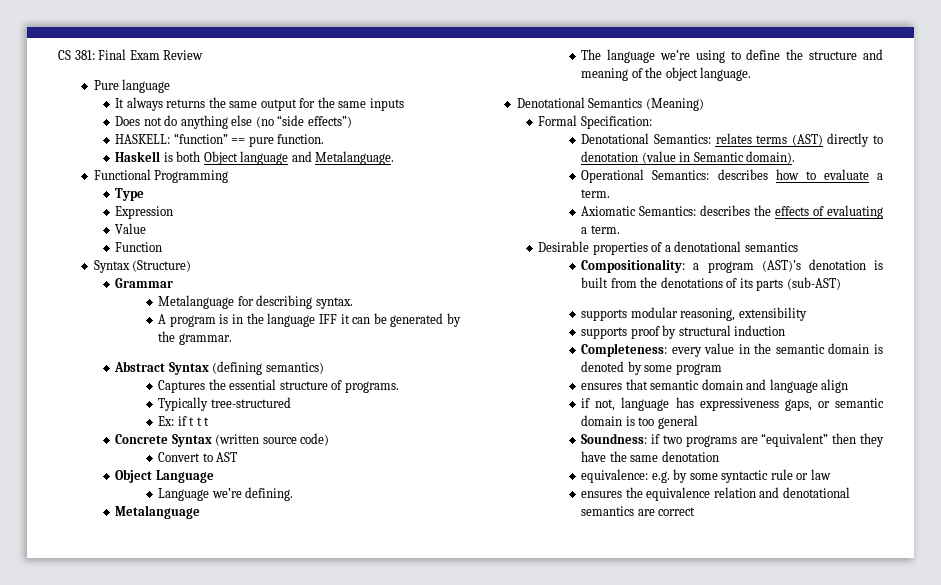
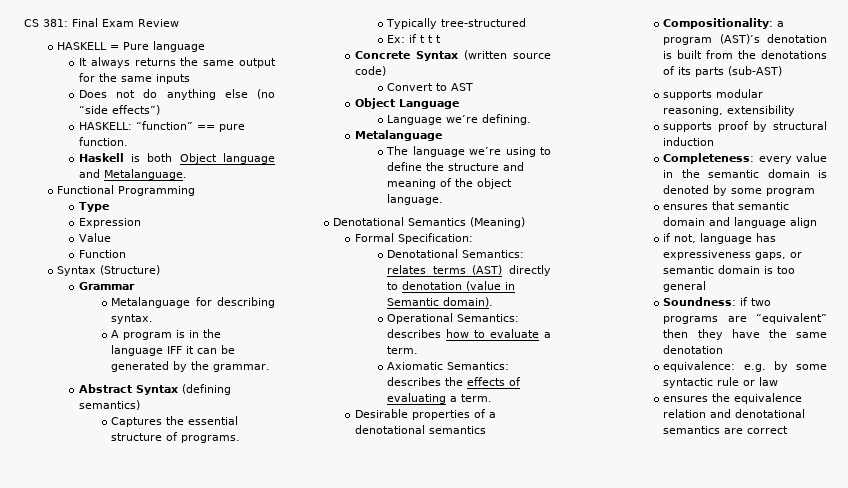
- Pure language
+ HASKELL = Pure language

